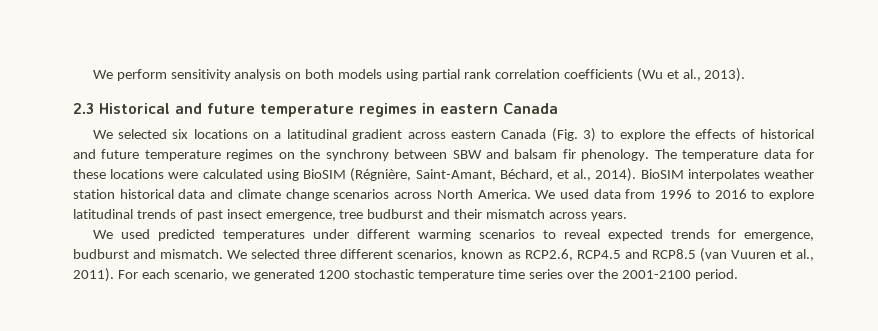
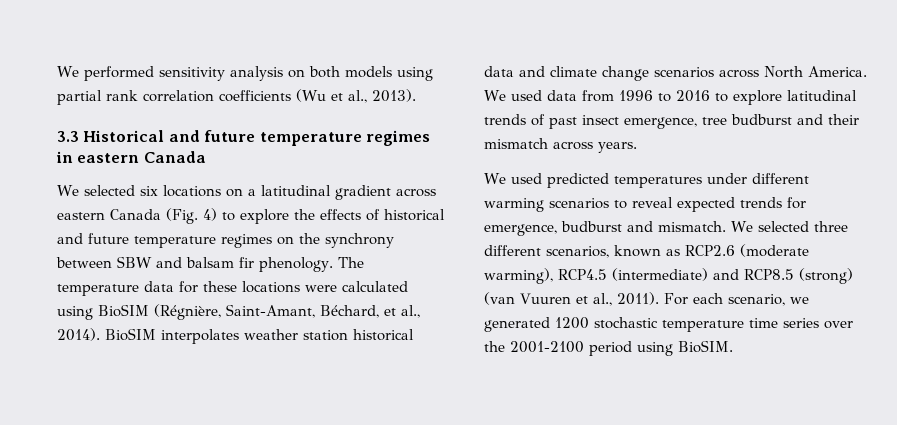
- We perform sensitivity analysis on both models using partial rank correlation coefficients (Wu et al., 2013).
+ We performed sensitivity analysis on both models using partial rank correlation coefficients (Wu et al., 2013).
- 2.3 Historical and future temperature regimes in eastern Canada
+ 3.3 Historical and future temperature regimes in eastern Canada
- We selected six locations on a latitudinal gradient across eastern Canada (Fig. 3) to explore the effects of historical and future temperature regimes on the synchrony between SBW and balsam fir phenology.
+ We selected six locations on a latitudinal gradient across eastern Canada (Fig. 4) to explore the effects of historical and future temperature regimes on the synchrony between SBW and balsam fir phenology.
- We selected three different scenarios, known as RCP2.6, RCP4.5 and RCP8.5 (van Vuuren et al., 2011).
+ We selected three different scenarios, known as RCP2.6 (moderate warming), RCP4.5 (intermediate) and RCP8.5 (strong) (van Vuuren et al., 2011).
- For each scenario, we generated 1200 stochastic temperature time series over the 2001-2100 period.
+ For each scenario, we generated 1200 stochastic temperature time series over the 2001-2100 period using BioSIM.

